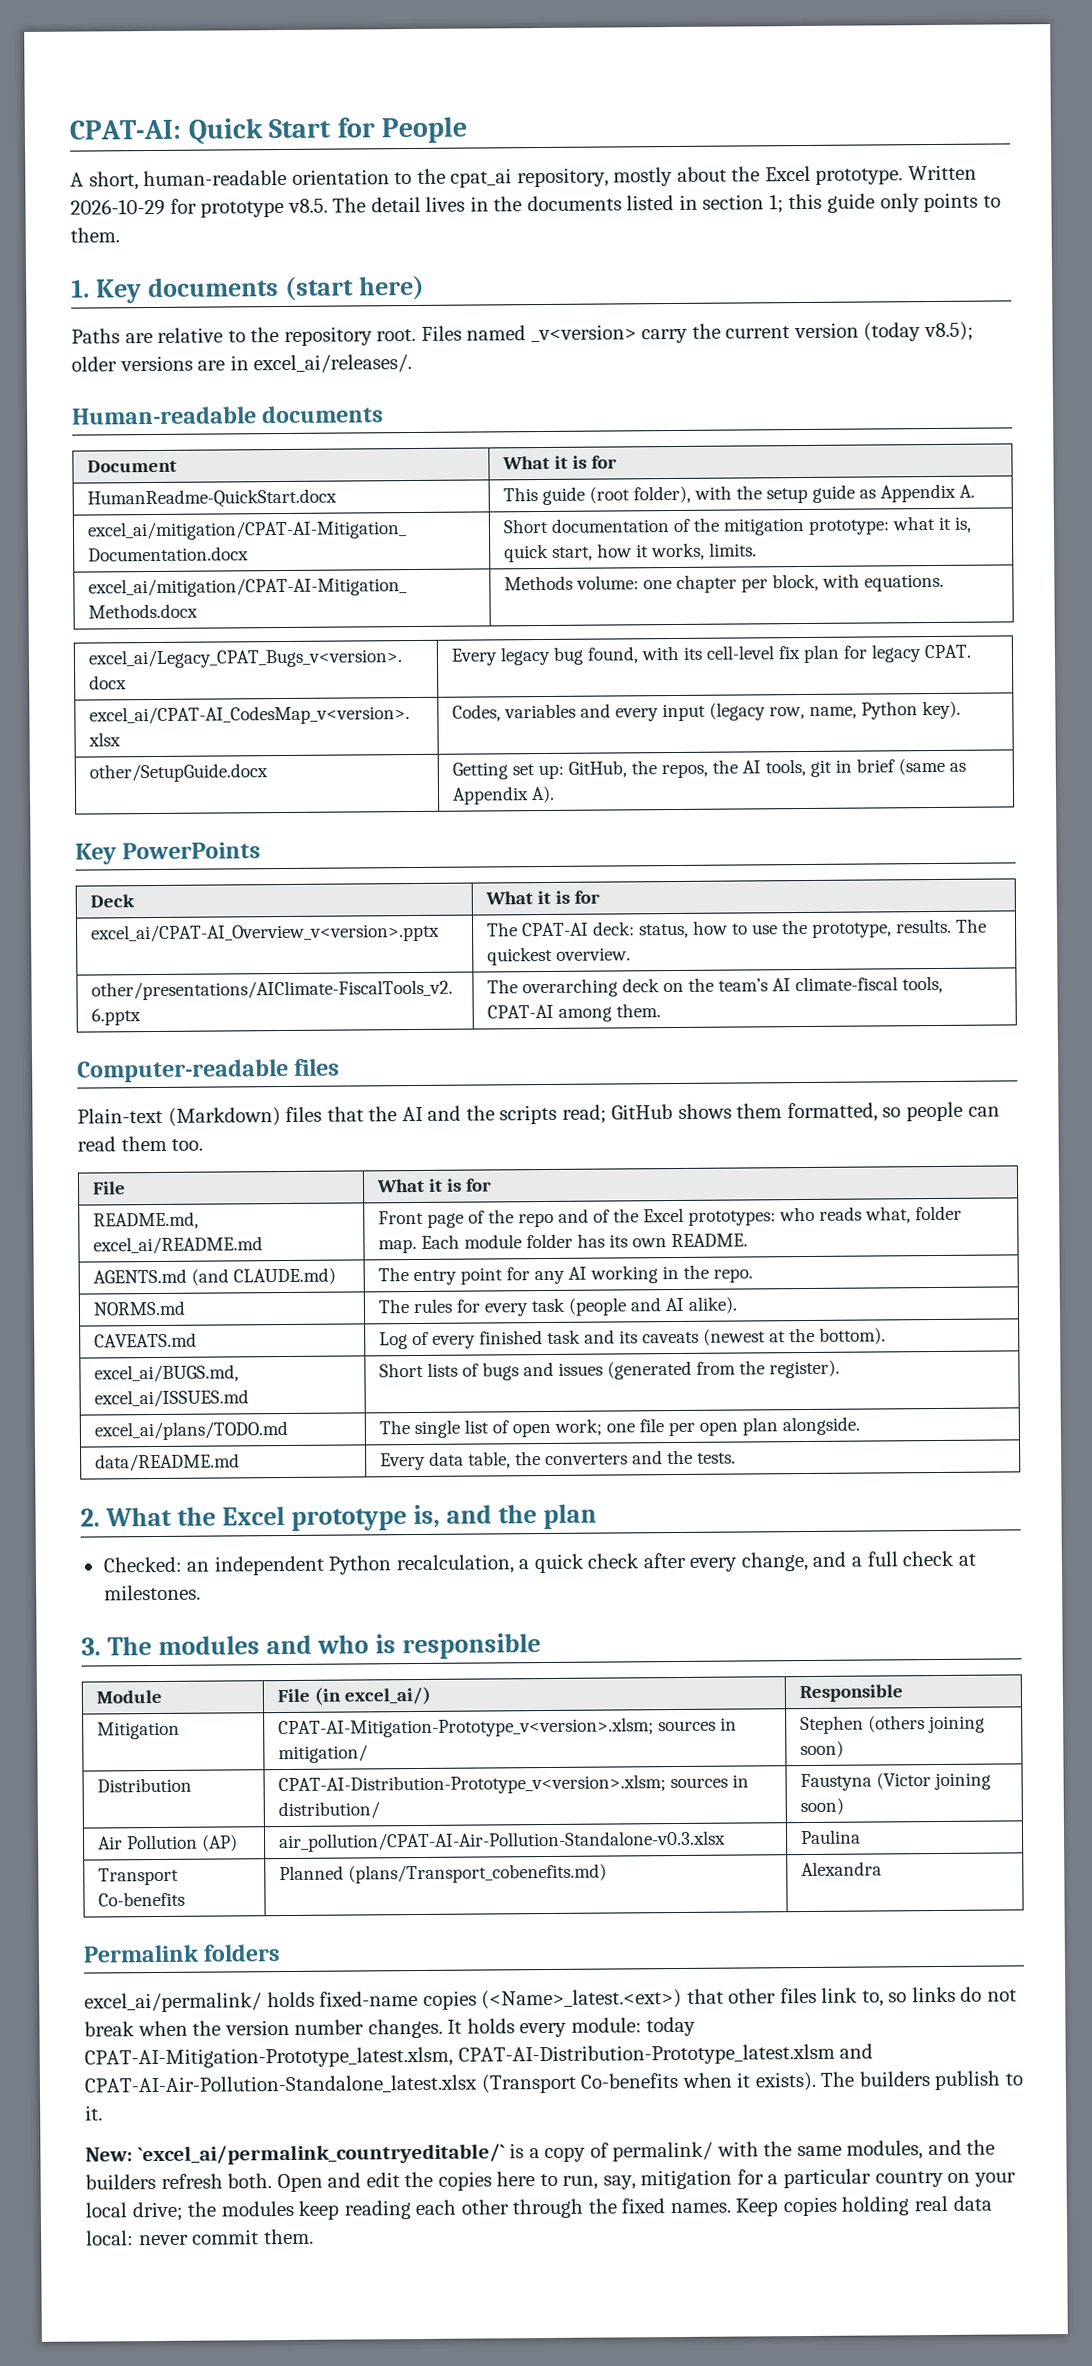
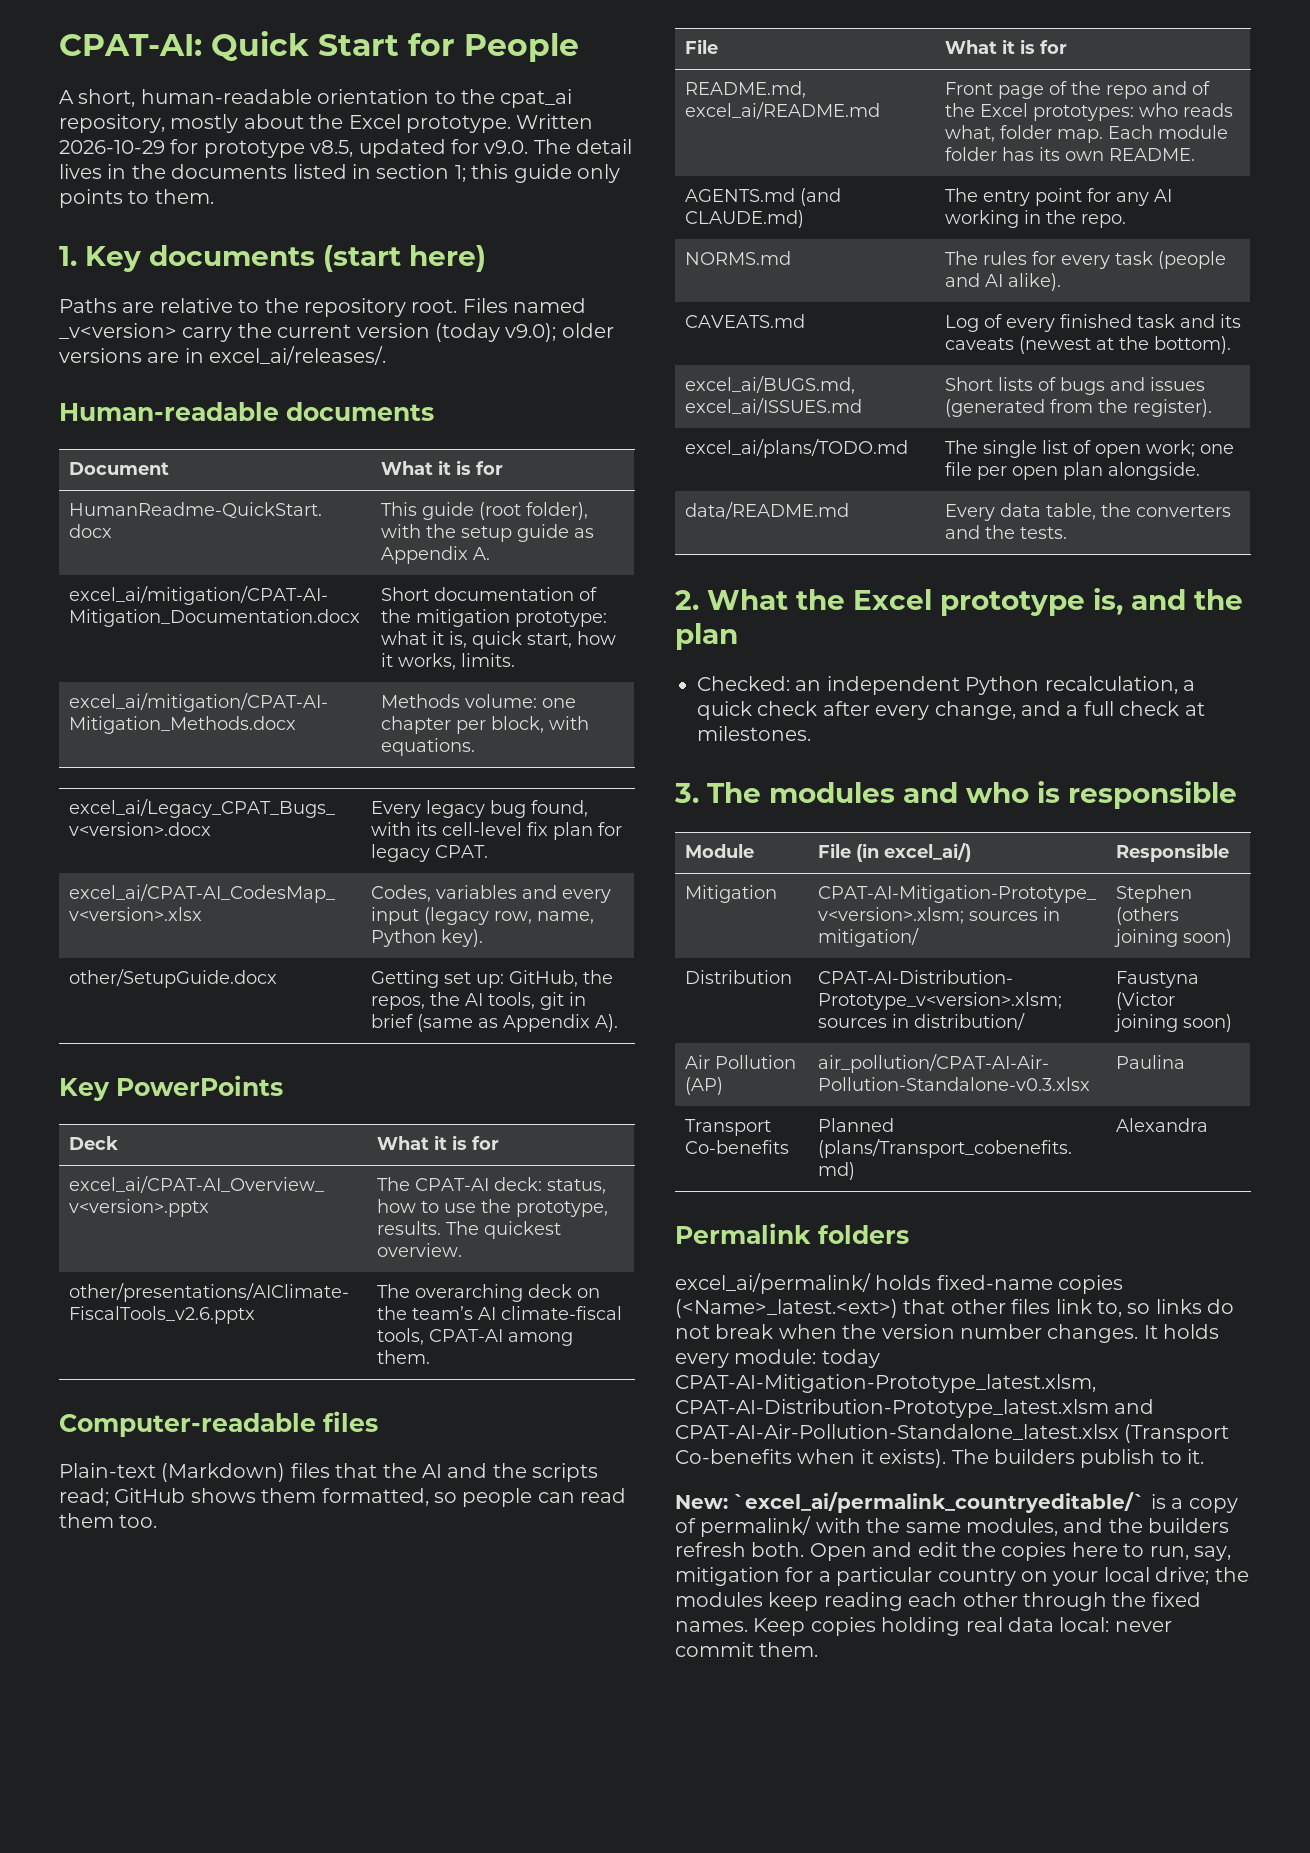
- Written 2026-10-29 for prototype v8.5. The detail lives in the documents listed in section 1; this guide only points to them.
+ Written 2026-10-29 for prototype v8.5, updated for v9.0. The detail lives in the documents listed in section 1; this guide only points to them.
- Files named _v<version> carry the current version (today v8.5); older versions are in excel_ai/releases/.
+ Files named _v<version> carry the current version (today v9.0); older versions are in excel_ai/releases/.

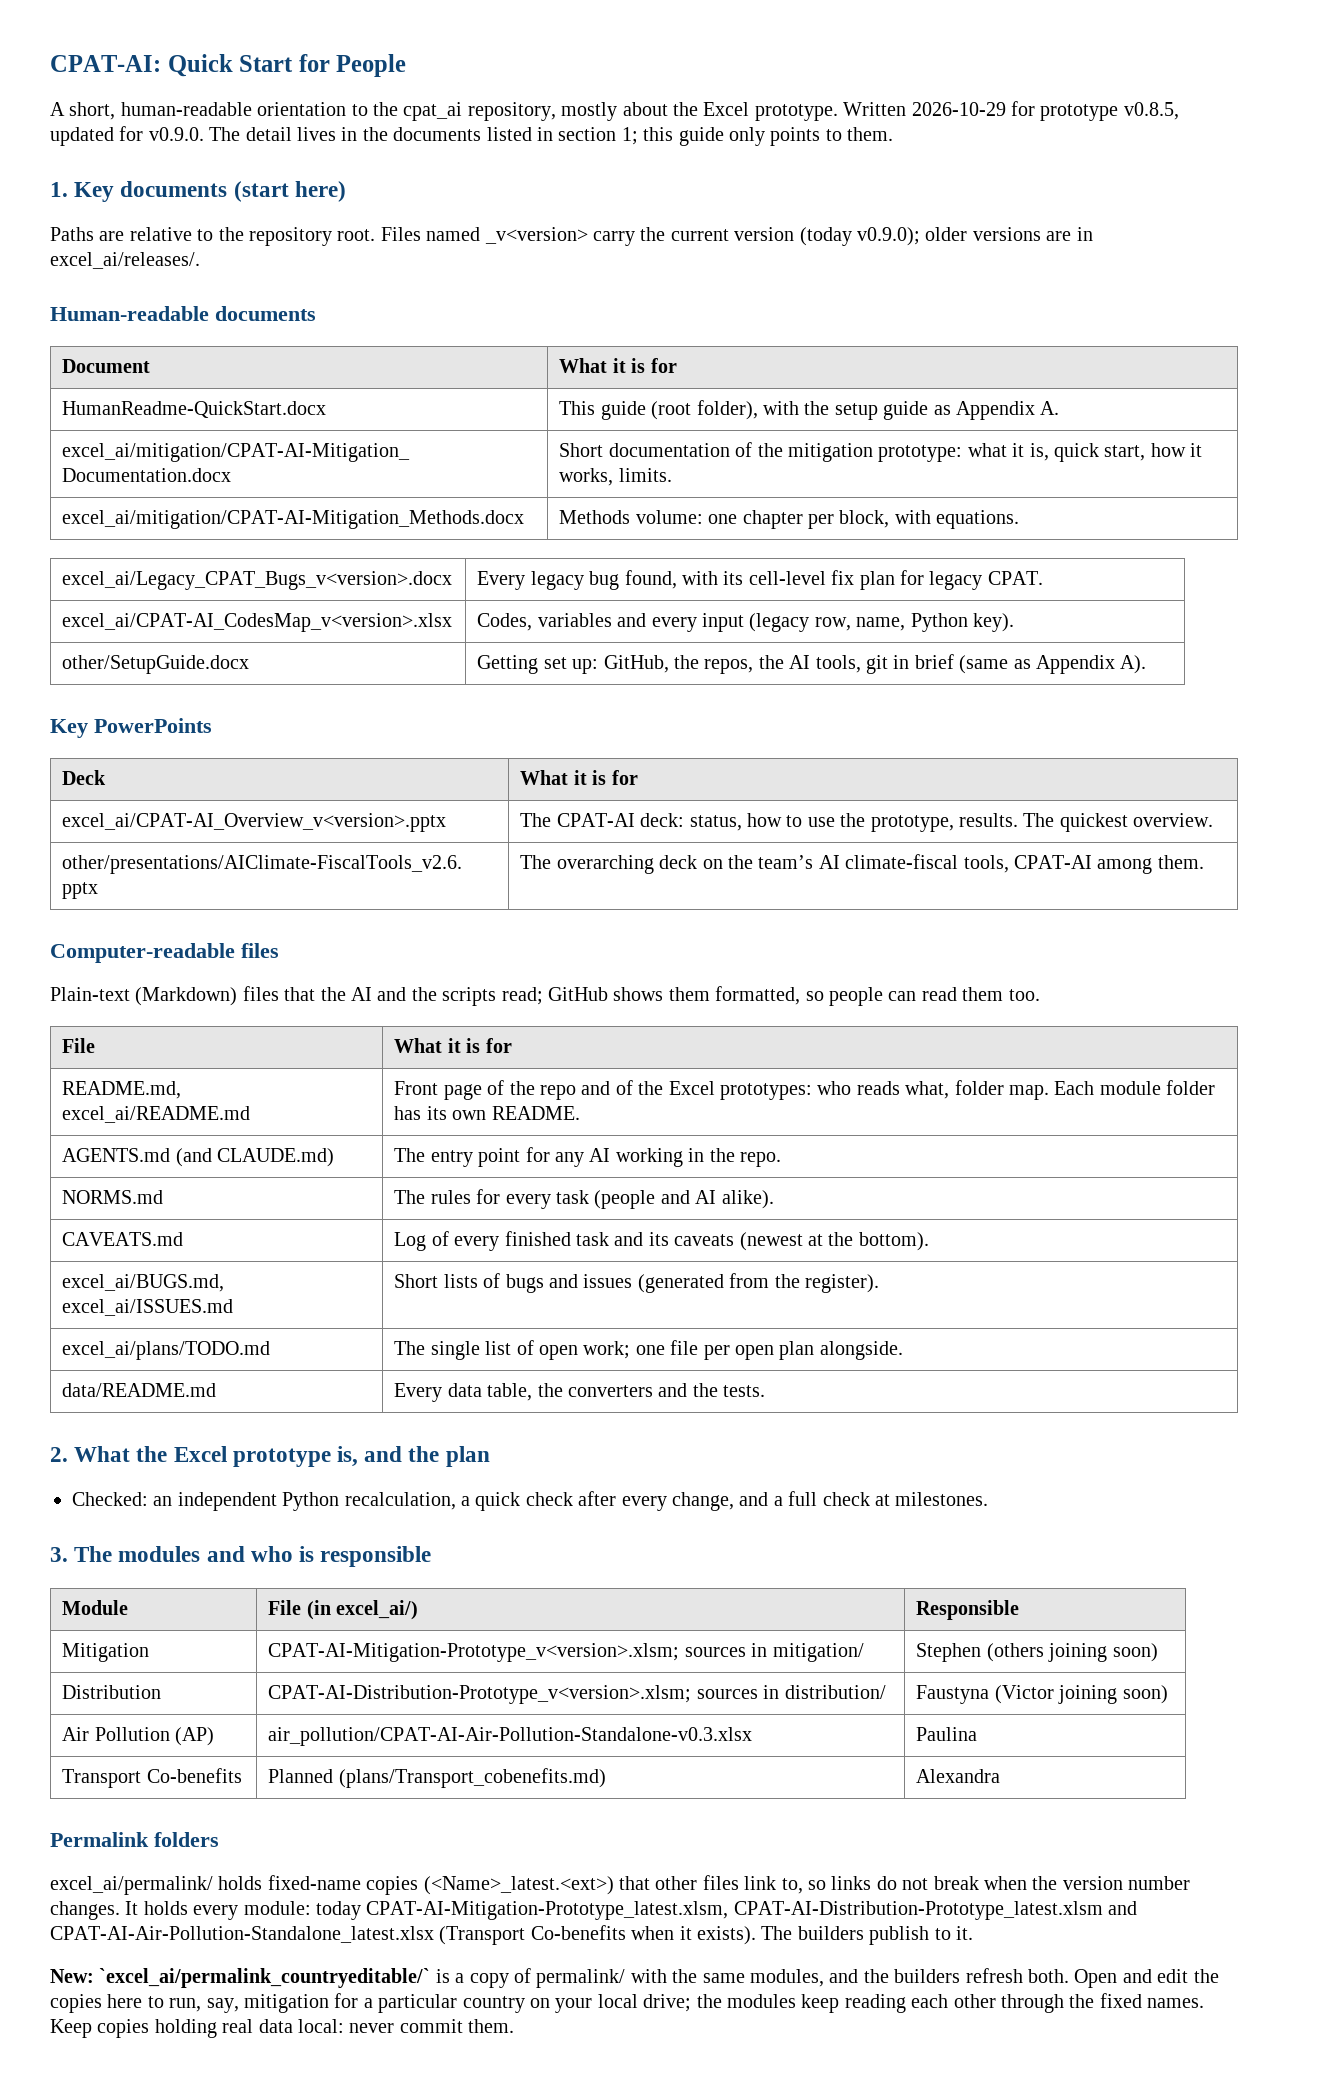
- Written 2026-10-29 for prototype v8.5, updated for v9.0. The detail lives in the documents listed in section 1; this guide only points to them.
+ Written 2026-10-29 for prototype v0.8.5, updated for v0.9.0. The detail lives in the documents listed in section 1; this guide only points to them.
- Files named _v<version> carry the current version (today v9.0); older versions are in excel_ai/releases/.
+ Files named _v<version> carry the current version (today v0.9.0); older versions are in excel_ai/releases/.

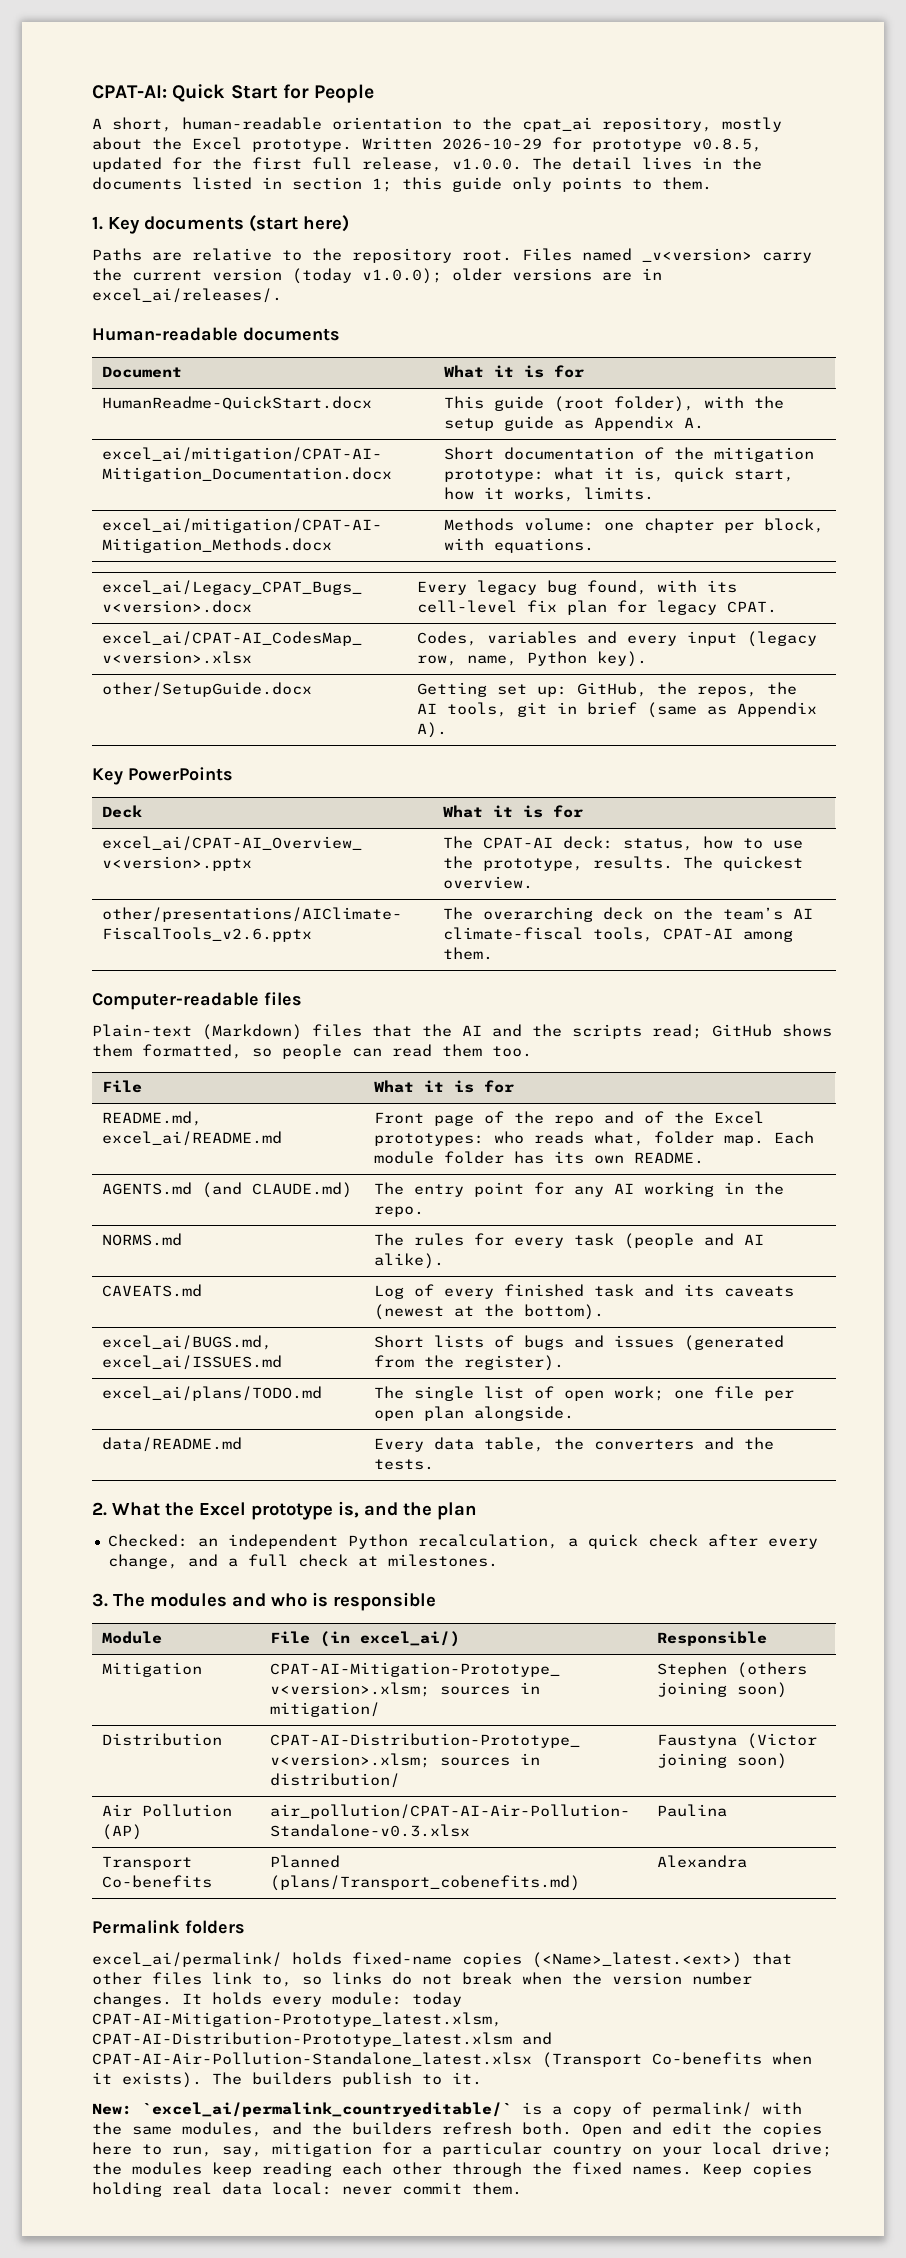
- Written 2026-10-29 for prototype v0.8.5, updated for v0.9.0. The detail lives in the documents listed in section 1; this guide only points to them.
+ Written 2026-10-29 for prototype v0.8.5, updated for the first full release, v1.0.0. The detail lives in the documents listed in section 1; this guide only points to them.
- Files named _v<version> carry the current version (today v0.9.0); older versions are in excel_ai/releases/.
+ Files named _v<version> carry the current version (today v1.0.0); older versions are in excel_ai/releases/.

